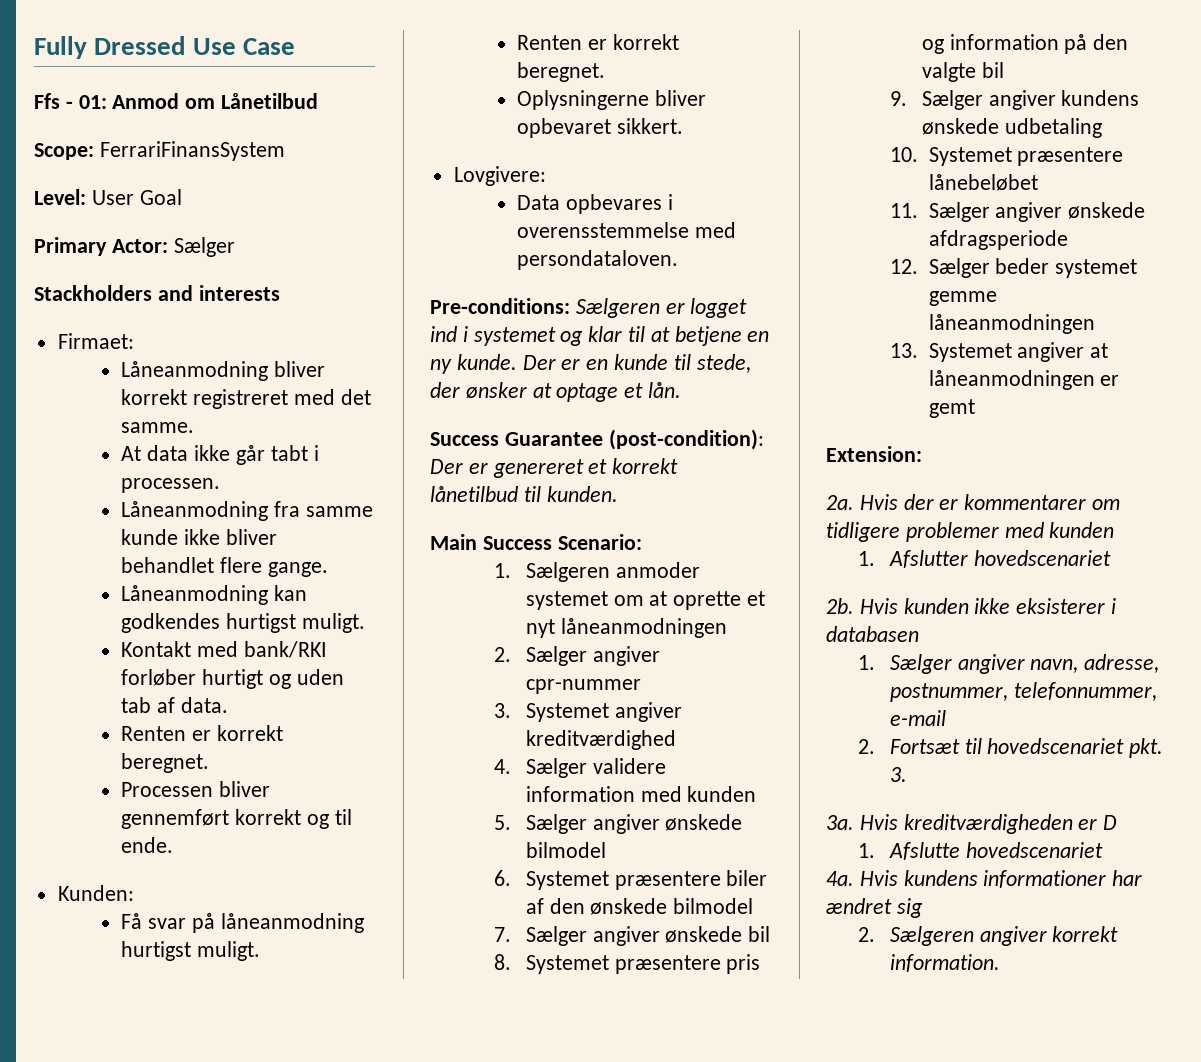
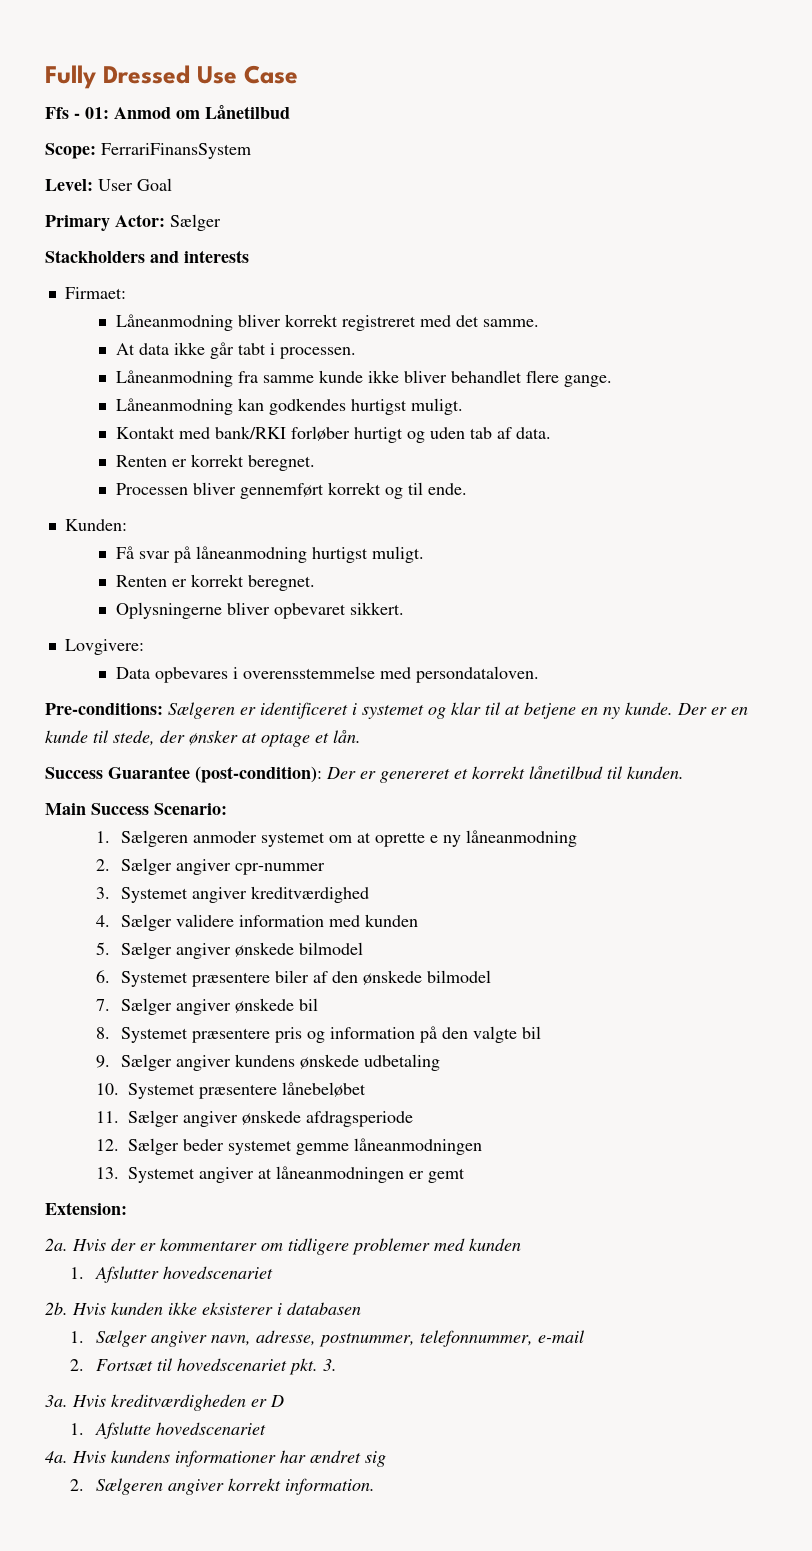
- Pre-conditions: Sælgeren er logget ind i systemet og klar til at betjene en ny kunde.
+ Pre-conditions: Sælgeren er identificeret i systemet og klar til at betjene en ny kunde.
- 1. Sælgeren anmoder systemet om at oprette et nyt låneanmodningen
+ 1. Sælgeren anmoder systemet om at oprette e ny låneanmodning

